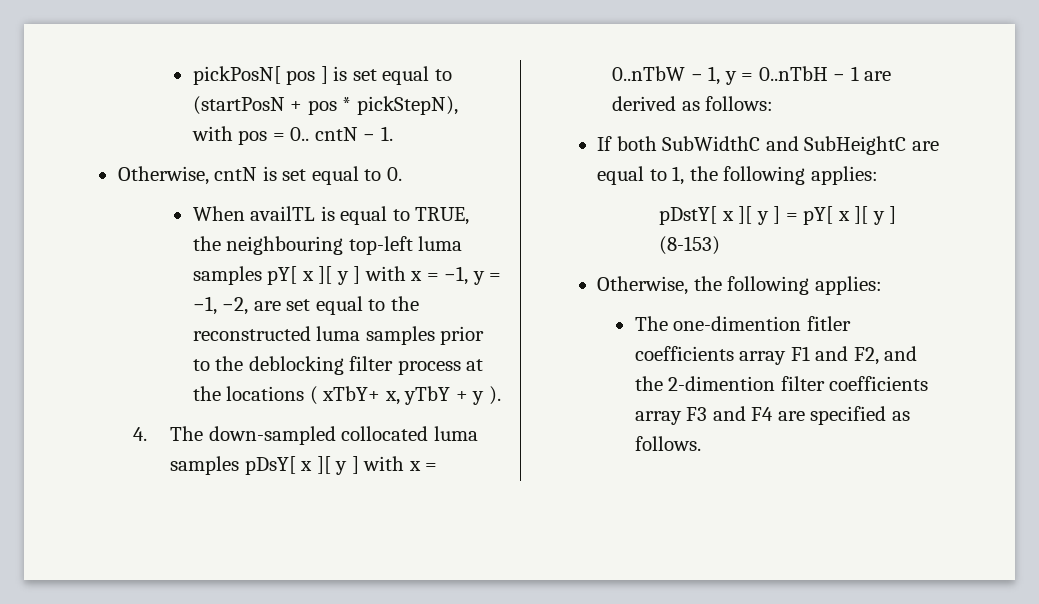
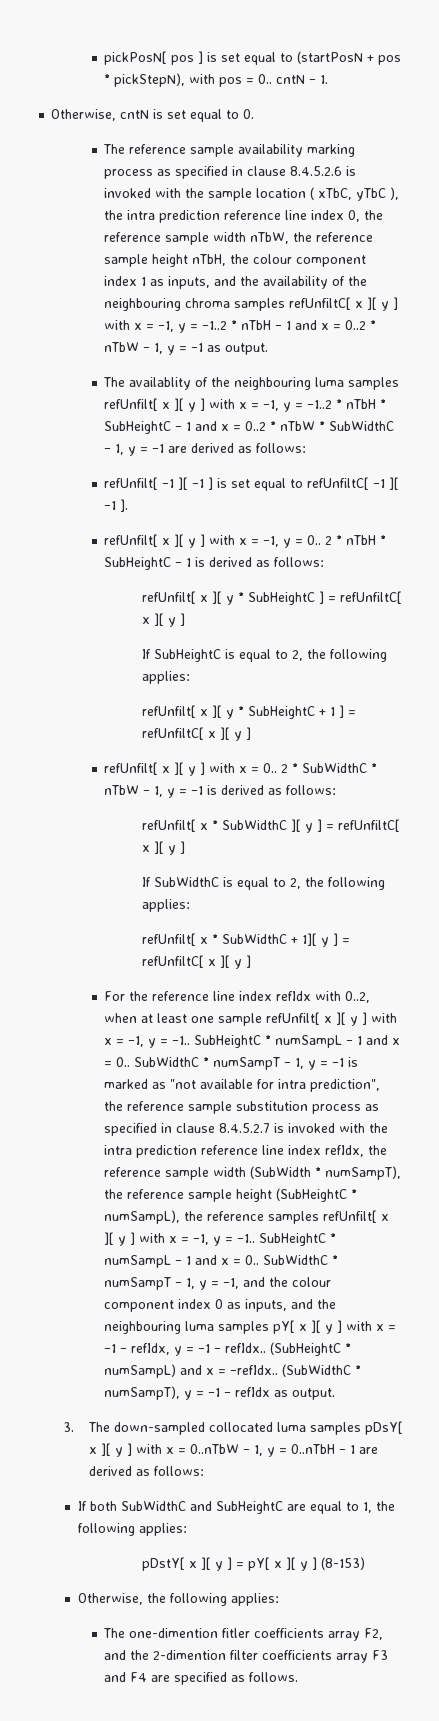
- When availTL is equal to TRUE, the neighbouring top-left luma samples pY[ x ][ y ] with x = −1, y = −1, −2, are set equal to the reconstructed luma samples prior to the deblocking filter process at the locations ( xTbY+ x, yTbY + y ).
- 4. The down-sampled collocated luma samples pDsY[ x ][ y ] with x = 0..nTbW − 1, y = 0..nTbH − 1 are derived as follows:
+ The reference sample availability marking process as specified in clause 8.4.5.2.6 is invoked with the sample location ( xTbC, yTbC ), the intra prediction reference line index 0, the reference sample width nTbW, the reference sample height nTbH, the colour component index 1 as inputs, and the availability of the neighbouring chroma samples refUnfiltC[ x ][ y ] with x = −1, y = −1..2 * nTbH − 1 and x = 0..2 * nTbW − 1, y = −1 as output.
+ The availablity of the neighbouring luma samples refUnfilt[ x ][ y ] with x = −1, y = −1..2 * nTbH * SubHeightC − 1 and x = 0..2 * nTbW * SubWidthC − 1, y = −1 are derived as follows:
+ refUnfilt[ −1 ][ −1 ] is set equal to refUnfiltC[ −1 ][ −1 ].
+ refUnfilt[ x ][ y ] with x = −1, y = 0.. 2 * nTbH * SubHeightC − 1 is derived as follows:
+ refUnfilt[ x ][ y * SubHeightC ] = refUnfiltC[ x ][ y ]
+ If SubHeightC is equal to 2, the following applies:
+ refUnfilt[ x ][ y * SubHeightC + 1 ] = refUnfiltC[ x ][ y ]
+ refUnfilt[ x ][ y ] with x = 0.. 2 * SubWidthC * nTbW − 1, y = −1 is derived as follows:
+ refUnfilt[ x * SubWidthC ][ y ] = refUnfiltC[ x ][ y ]
+ If SubWidthC is equal to 2, the following applies:
+ refUnfilt[ x * SubWidthC + 1][ y ] = refUnfiltC[ x ][ y ]
+ For the reference line index refIdx with 0..2, when at least one sample refUnfilt[ x ][ y ] with x = −1, y = −1.. SubHeightC * numSampL − 1 and x = 0.. SubWidthC * numSampT − 1, y = −1 is marked as "not available for intra prediction", the reference sample substitution process as specified in clause 8.4.5.2.7 is invoked with the intra prediction reference line index refIdx, the reference sample width (SubWidth * numSampT), the reference sample height (SubHeightC * numSampL), the reference samples refUnfilt[ x ][ y ] with x = −1, y = −1.. SubHeightC * numSampL − 1 and x = 0.. SubWidthC * numSampT − 1, y = −1, and the colour component index 0 as inputs, and the neighbouring luma samples pY[ x ][ y ] with x = −1 − refIdx, y = −1 − refIdx.. (SubHeightC * numSampL) and x = −refIdx.. (SubWidthC * numSampT), y = −1 − refIdx as output.
+ 3. The down-sampled collocated luma samples pDsY[ x ][ y ] with x = 0..nTbW − 1, y = 0..nTbH − 1 are derived as follows:
- The one-dimention fitler coefficients array F1 and F2, and the 2-dimention filter coefficients array F3 and F4 are specified as follows.
+ The one-dimention fitler coefficients array F2, and the 2-dimention filter coefficients array F3 and F4 are specified as follows.

